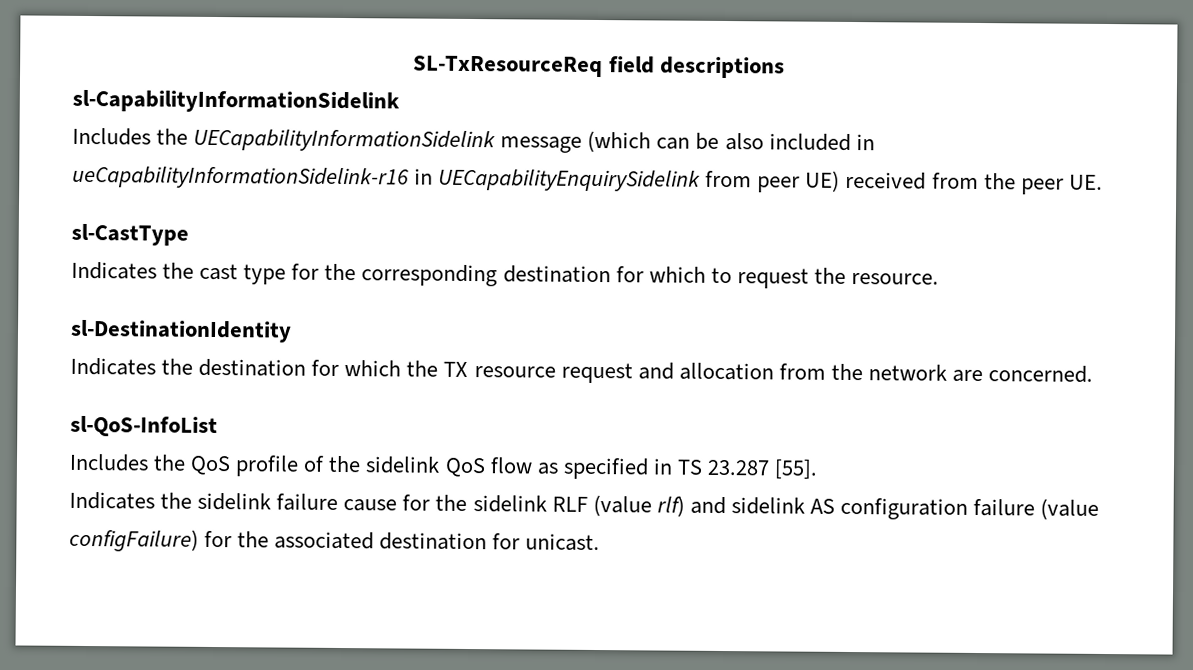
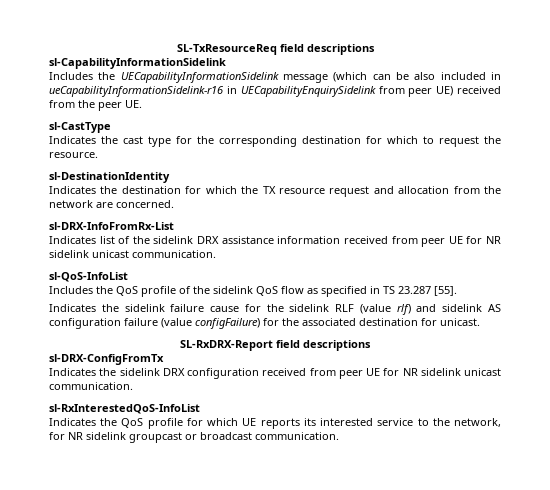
+ sl-DRX-InfoFromRx-List
+ Indicates list of the sidelink DRX assistance information received from peer UE for NR sidelink unicast communication.
+ SL-RxDRX-Report field descriptions
+ sl-DRX-ConfigFromTx
+ Indicates the sidelink DRX configuration received from peer UE for NR sidelink unicast communication.
+ sl-RxInterestedQoS-InfoList
+ Indicates the QoS profile for which UE reports its interested service to the network, for NR sidelink groupcast or broadcast communication.

